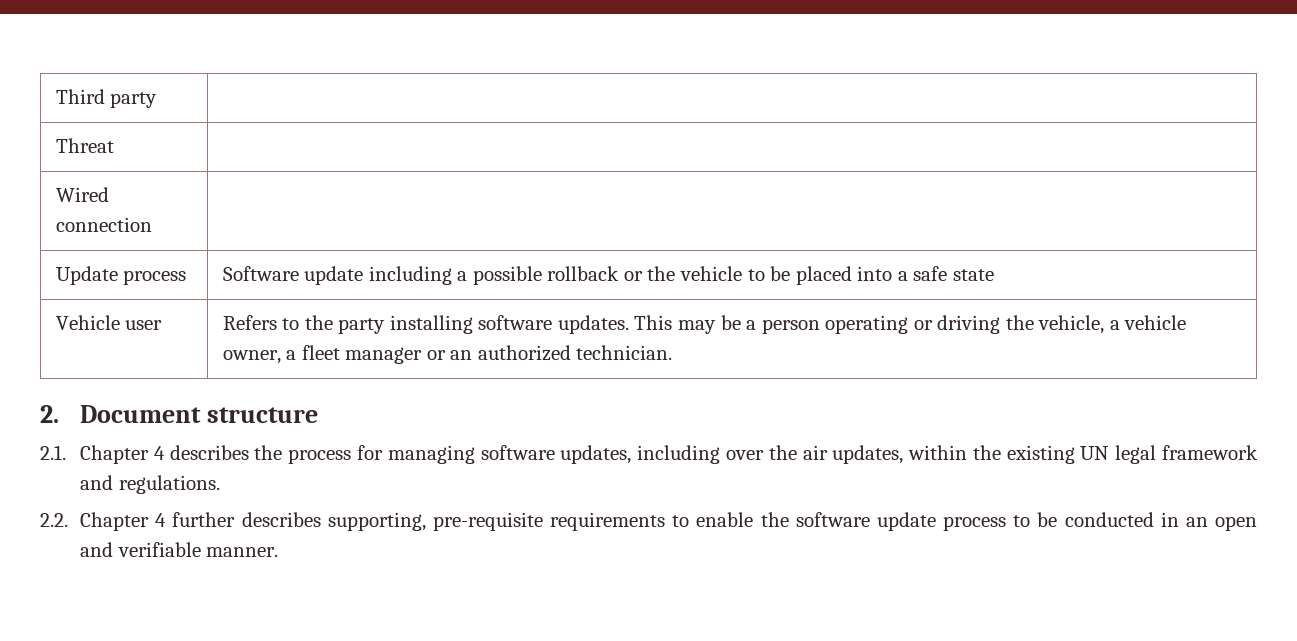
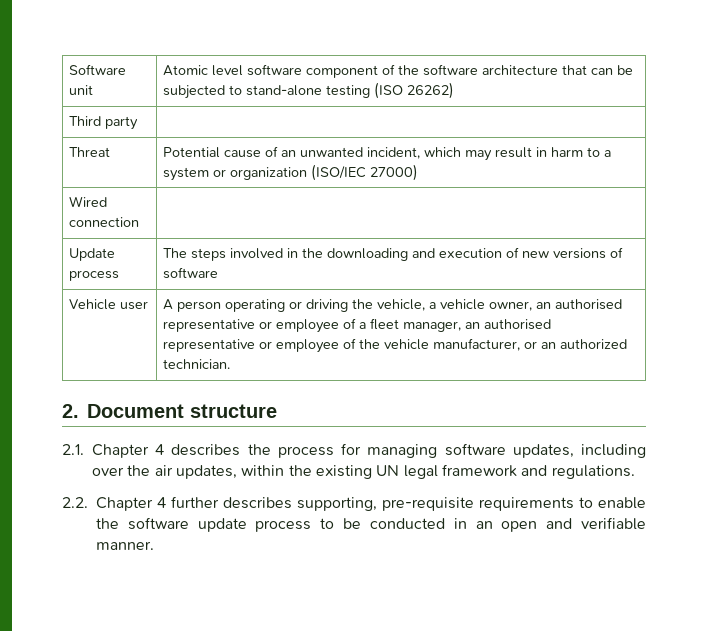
+ Software unit | Atomic level software component of the software architecture that can be subjected to stand-alone testing (ISO 26262)
  Third party |
- Threat |
+ Threat | Potential cause of an unwanted incident, which may result in harm to a system or organization (ISO/IEC 27000)
  Wired connection |
- Update process | Software update including a possible rollback or the vehicle to be placed into a safe state
- Vehicle user | Refers to the party installing software updates. This may be a person operating or driving the vehicle, a vehicle owner, a fleet manager or an authorized technician.
+ Update process | The steps involved in the downloading and execution of new versions of software
+ Vehicle user | A person operating or driving the vehicle, a vehicle owner, an authorised representative or employee of a fleet manager, an authorised representative or employee of the vehicle manufacturer, or an authorized technician.

